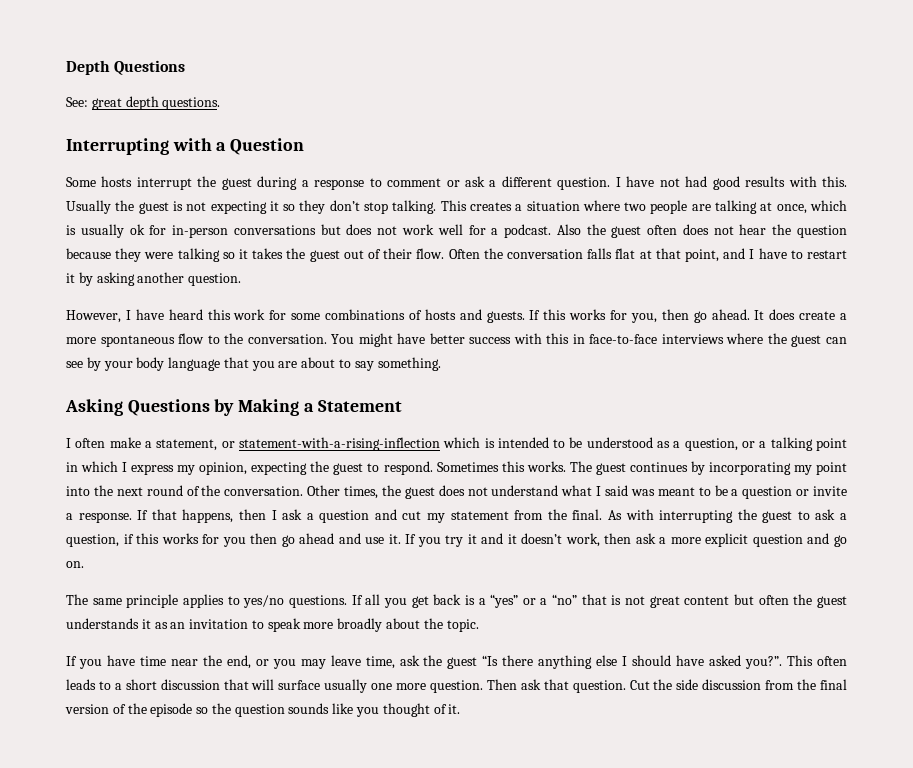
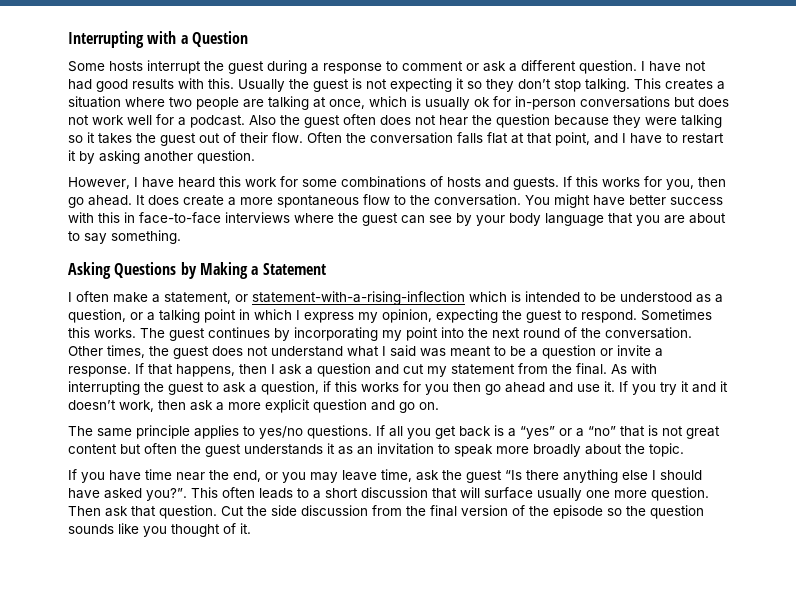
- Depth Questions
- See: great depth questions.

